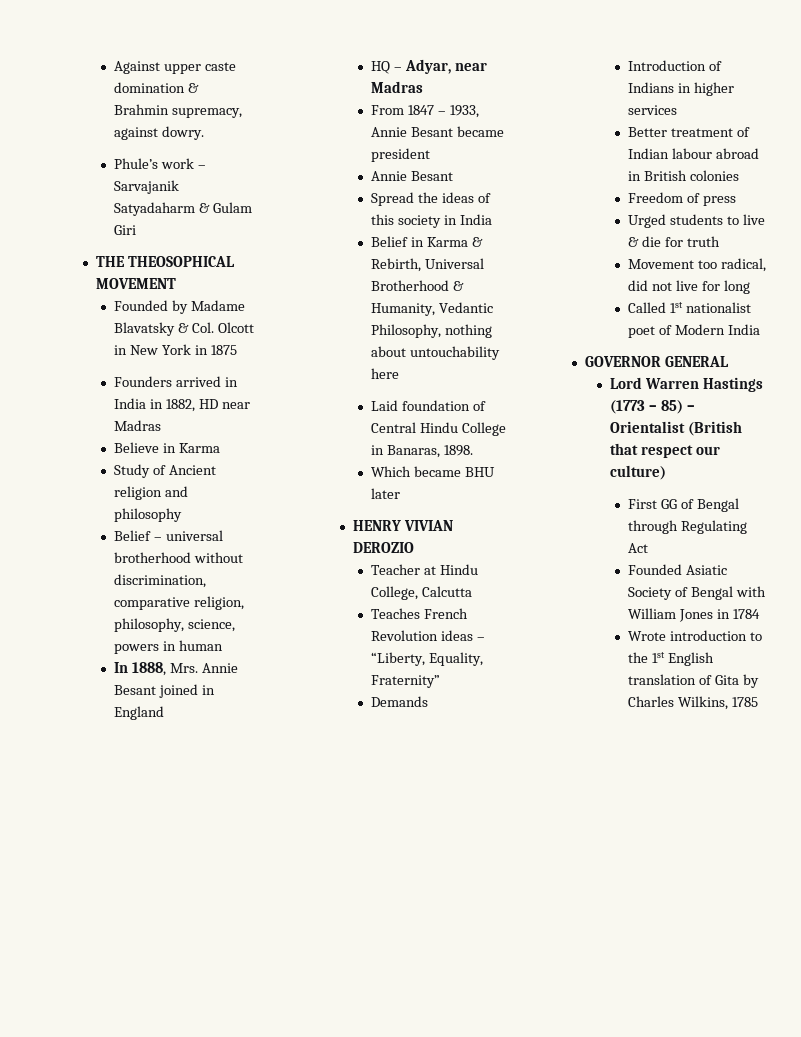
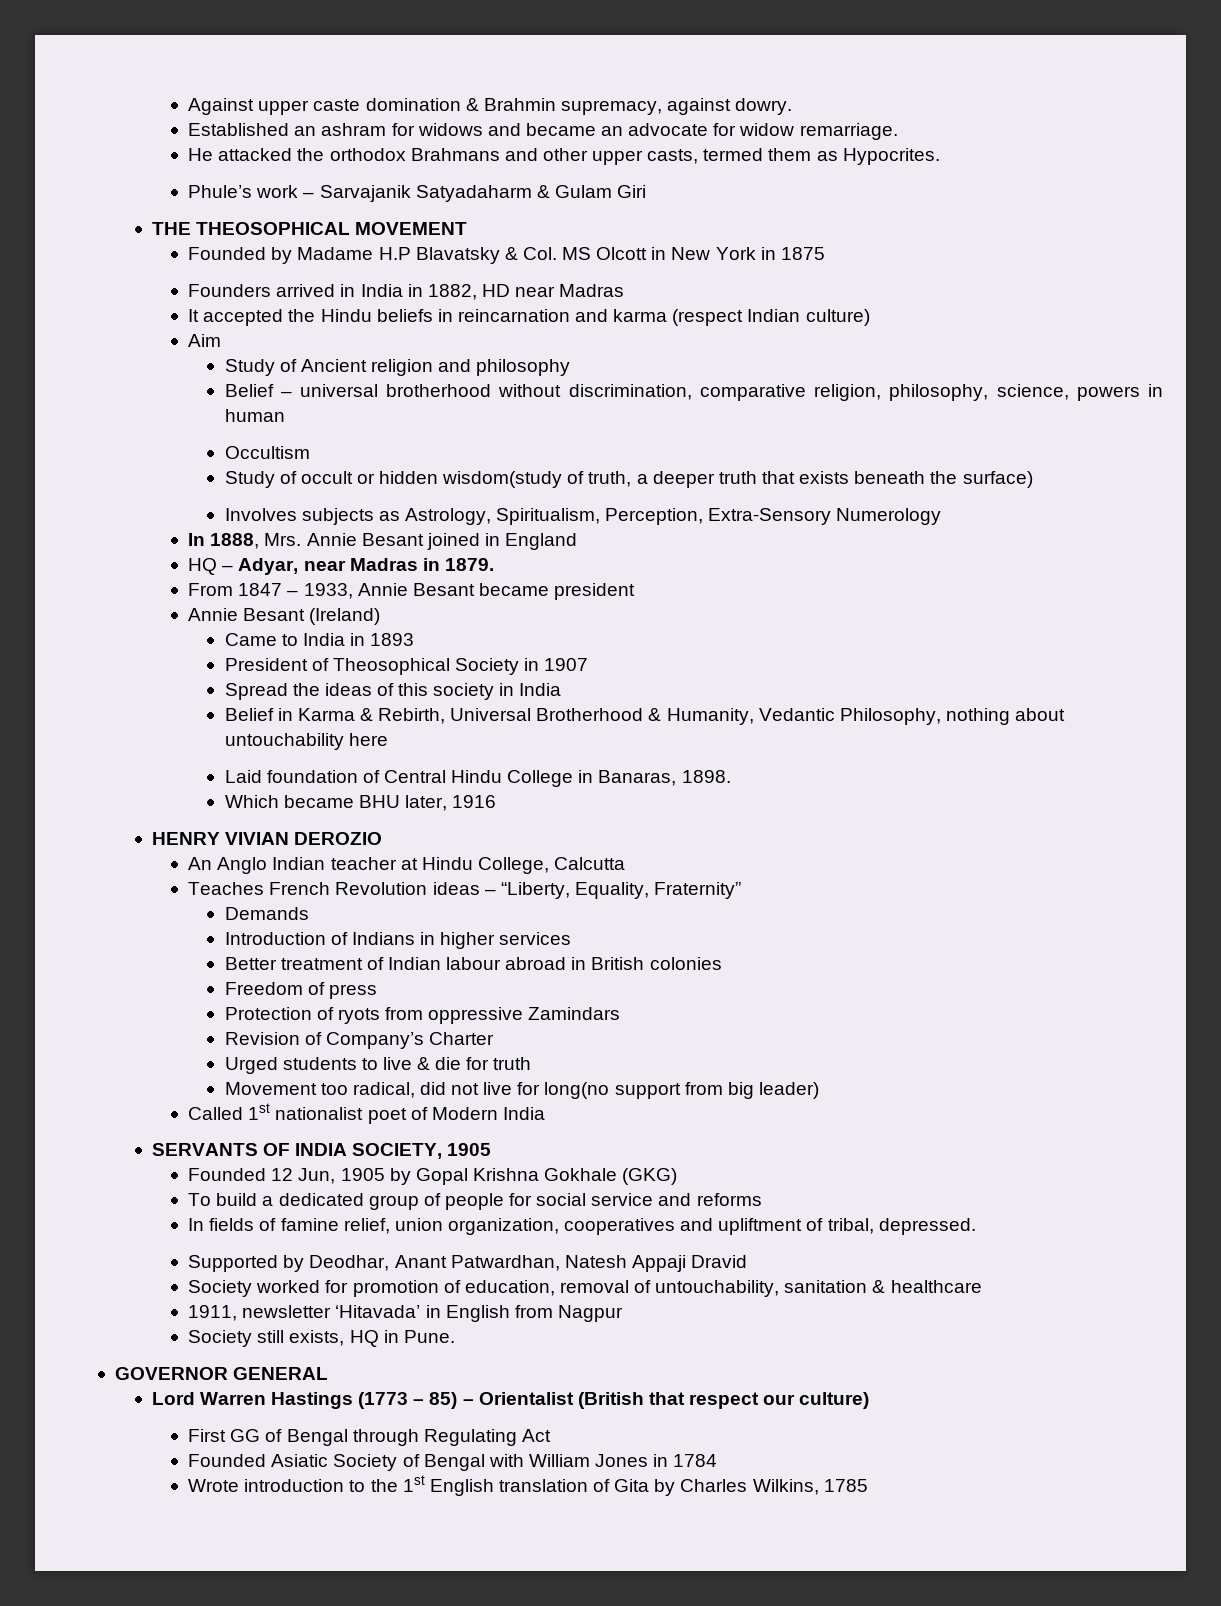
+ Established an ashram for widows and became an advocate for widow remarriage.
+ He attacked the orthodox Brahmans and other upper casts, termed them as Hypocrites.
- Founded by Madame Blavatsky & Col. Olcott in New York in 1875
+ Founded by Madame H.P Blavatsky & Col. MS Olcott in New York in 1875
- Believe in Karma
+ It accepted the Hindu beliefs in reincarnation and karma (respect Indian culture)
+ Aim
+ Occultism
+ Study of occult or hidden wisdom(study of truth, a deeper truth that exists beneath the surface)
+ Involves subjects as Astrology, Spiritualism, Perception, Extra-Sensory Numerology
- HQ – Adyar, near Madras
+ HQ – Adyar, near Madras in 1879.
  From 1847 – 1933, Annie Besant became president
- Annie Besant
+ Annie Besant (Ireland)
+ Came to India in 1893
+ President of Theosophical Society in 1907
- Which became BHU later
+ Which became BHU later, 1916
- Teacher at Hindu College, Calcutta
+ An Anglo Indian teacher at Hindu College, Calcutta
+ Protection of ryots from oppressive Zamindars
+ Revision of Company’s Charter
- Movement too radical, did not live for long
+ Movement too radical, did not live for long(no support from big leader)
+ SERVANTS OF INDIA SOCIETY, 1905
+ Founded 12 Jun, 1905 by Gopal Krishna Gokhale (GKG)
+ To build a dedicated group of people for social service and reforms
+ In fields of famine relief, union organization, cooperatives and upliftment of tribal, depressed.
+ Supported by Deodhar, Anant Patwardhan, Natesh Appaji Dravid
+ Society worked for promotion of education, removal of untouchability, sanitation & healthcare
+ 1911, newsletter ‘Hitavada’ in English from Nagpur
+ Society still exists, HQ in Pune.

